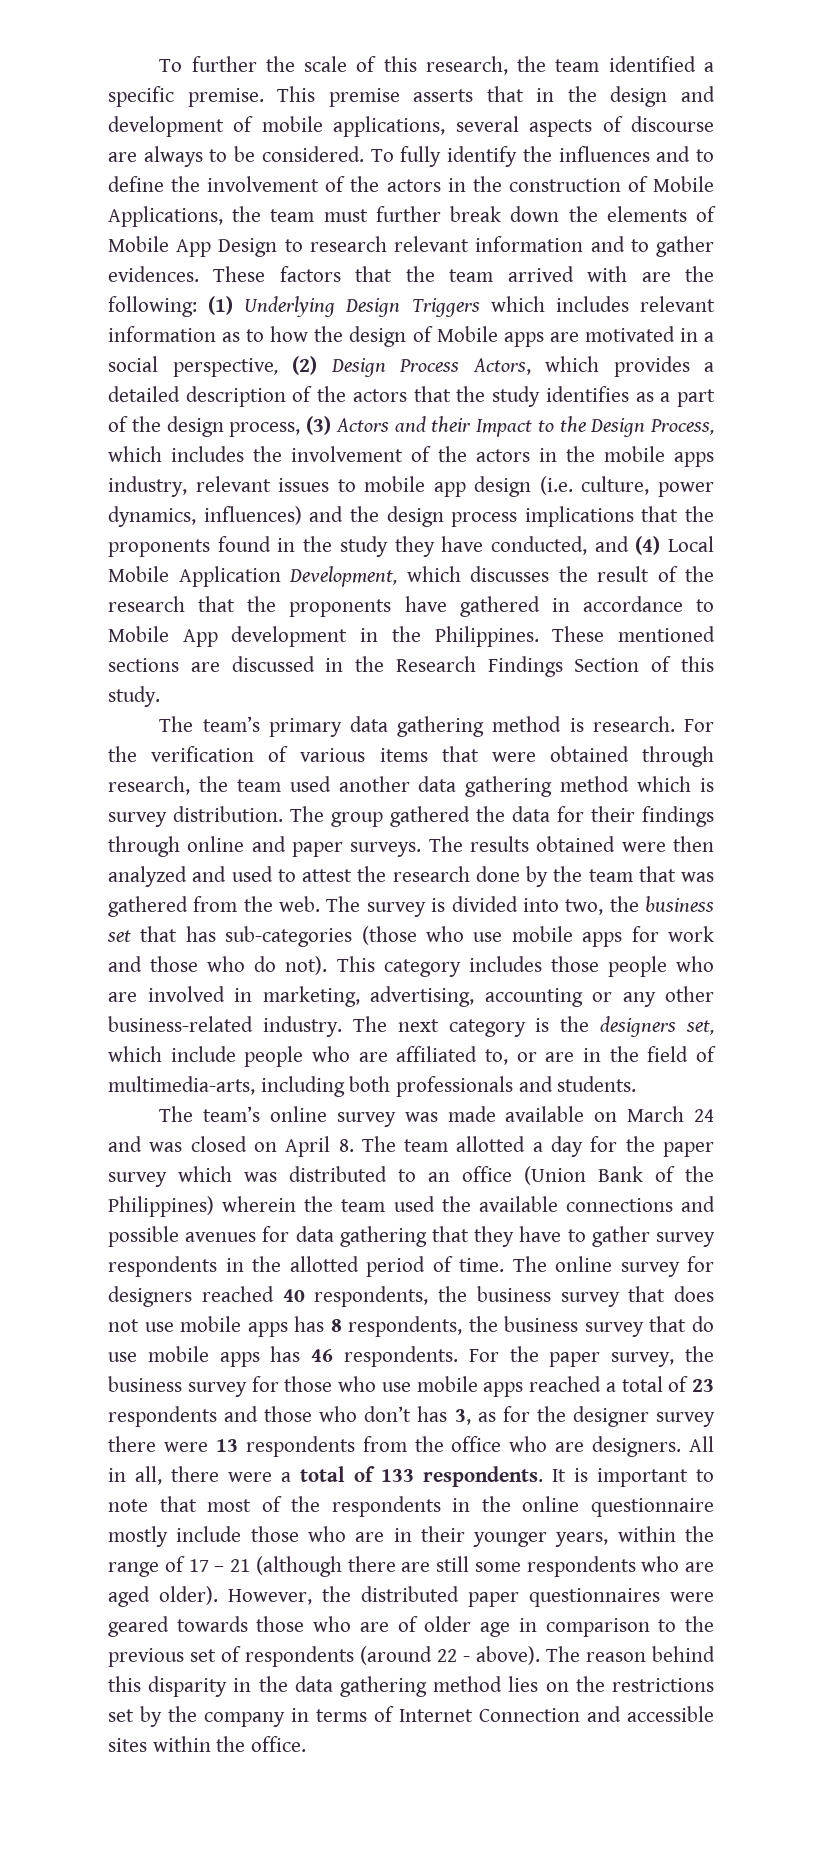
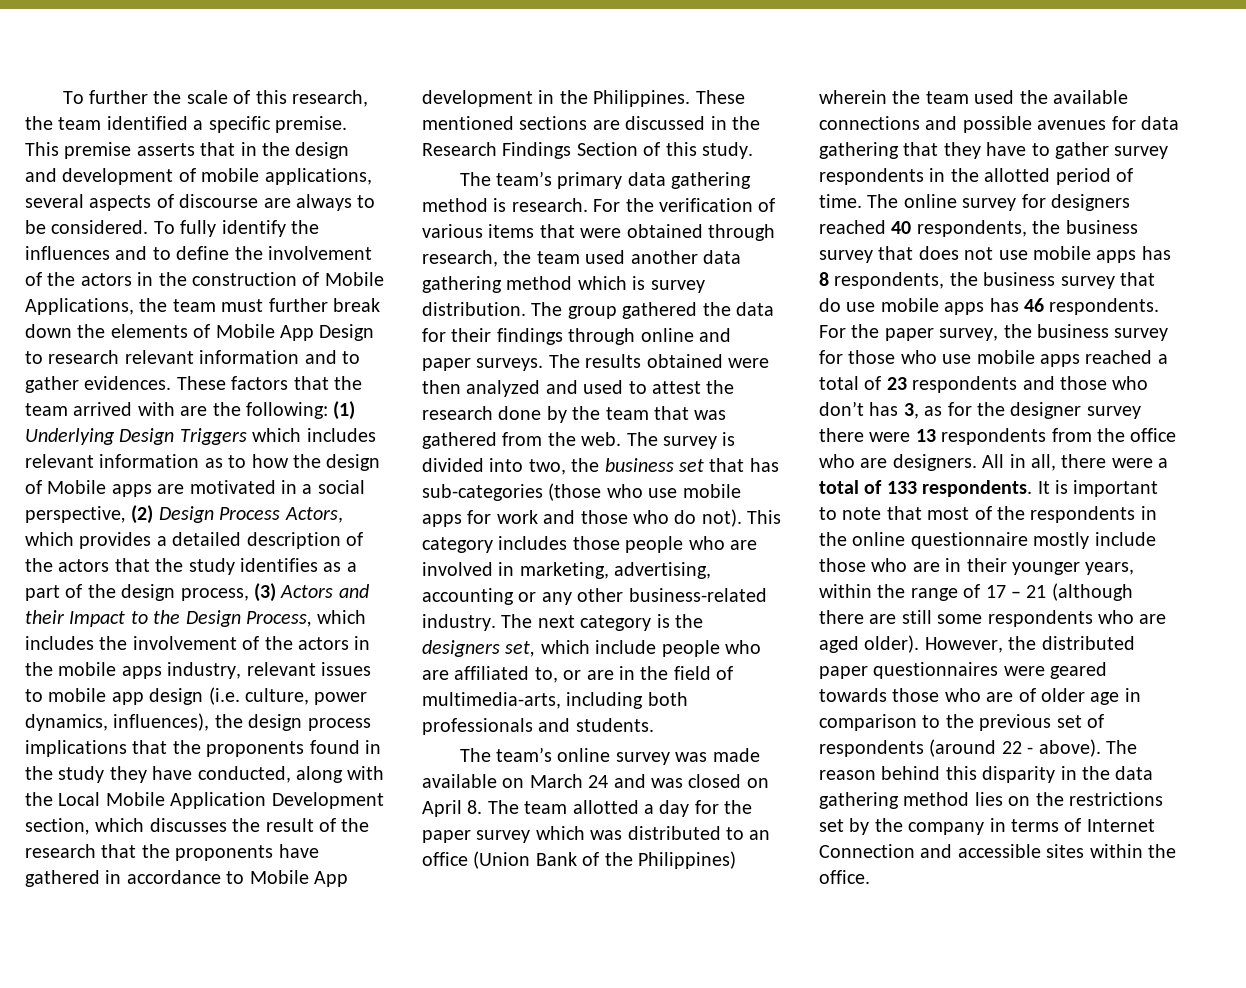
- (1) Underlying Design Triggers which includes relevant information as to how the design of Mobile apps are motivated in a social perspective, (2) Design Process Actors, which provides a detailed description of the actors that the study identifies as a part of the design process, (3) Actors and their Impact to the Design Process, which includes the involvement of the actors in the mobile apps industry, relevant issues to mobile app design (i.e. culture, power dynamics, influences) and the design process implications that the proponents found in the study they have conducted, and (4) Local Mobile Application Development, which discusses the result of the research that the proponents have gathered in accordance to Mobile App development in the Philippines.
+ (1) Underlying Design Triggers which includes relevant information as to how the design of Mobile apps are motivated in a social perspective, (2) Design Process Actors, which provides a detailed description of the actors that the study identifies as a part of the design process, (3) Actors and their Impact to the Design Process, which includes the involvement of the actors in the mobile apps industry, relevant issues to mobile app design (i.e. culture, power dynamics, influences), the design process implications that the proponents found in the study they have conducted, along with the Local Mobile Application Development section, which discusses the result of the research that the proponents have gathered in accordance to Mobile App development in the Philippines.

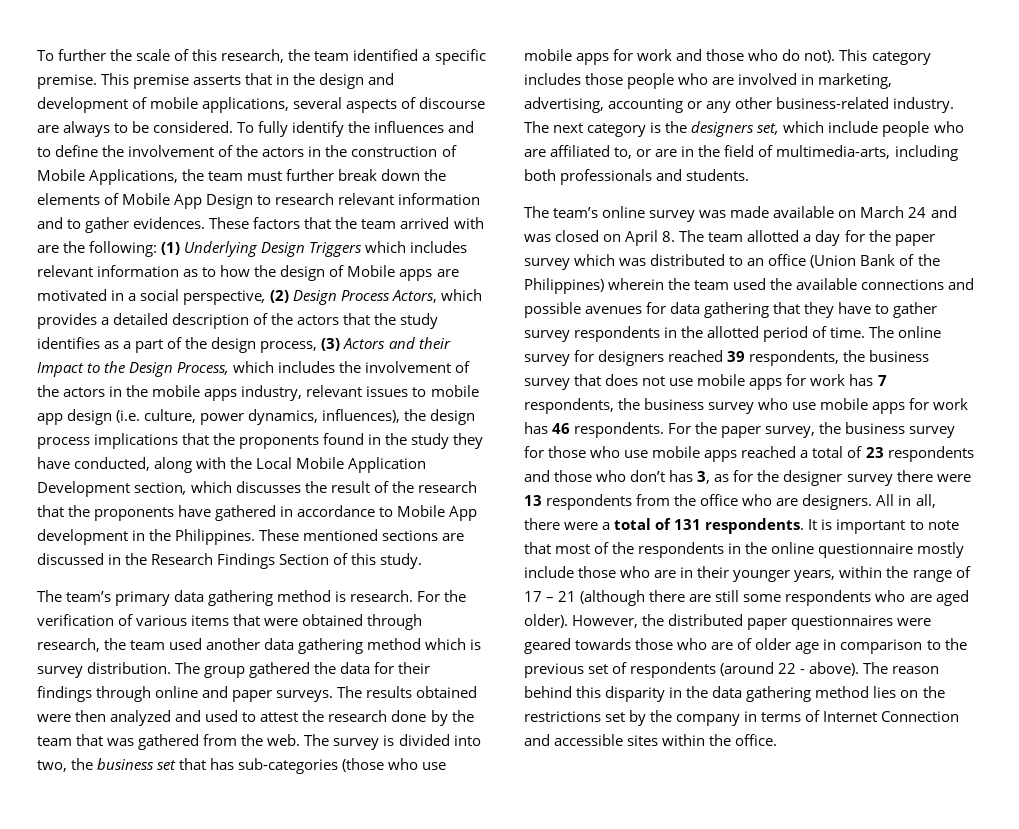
- The online survey for designers reached 40 respondents, the business survey that does not use mobile apps has 8 respondents, the business survey that do use mobile apps has 46 respondents.
+ The online survey for designers reached 39 respondents, the business survey that does not use mobile apps for work has 7 respondents, the business survey who use mobile apps for work has 46 respondents.
- All in all, there were a total of 133 respondents.
+ All in all, there were a total of 131 respondents.

